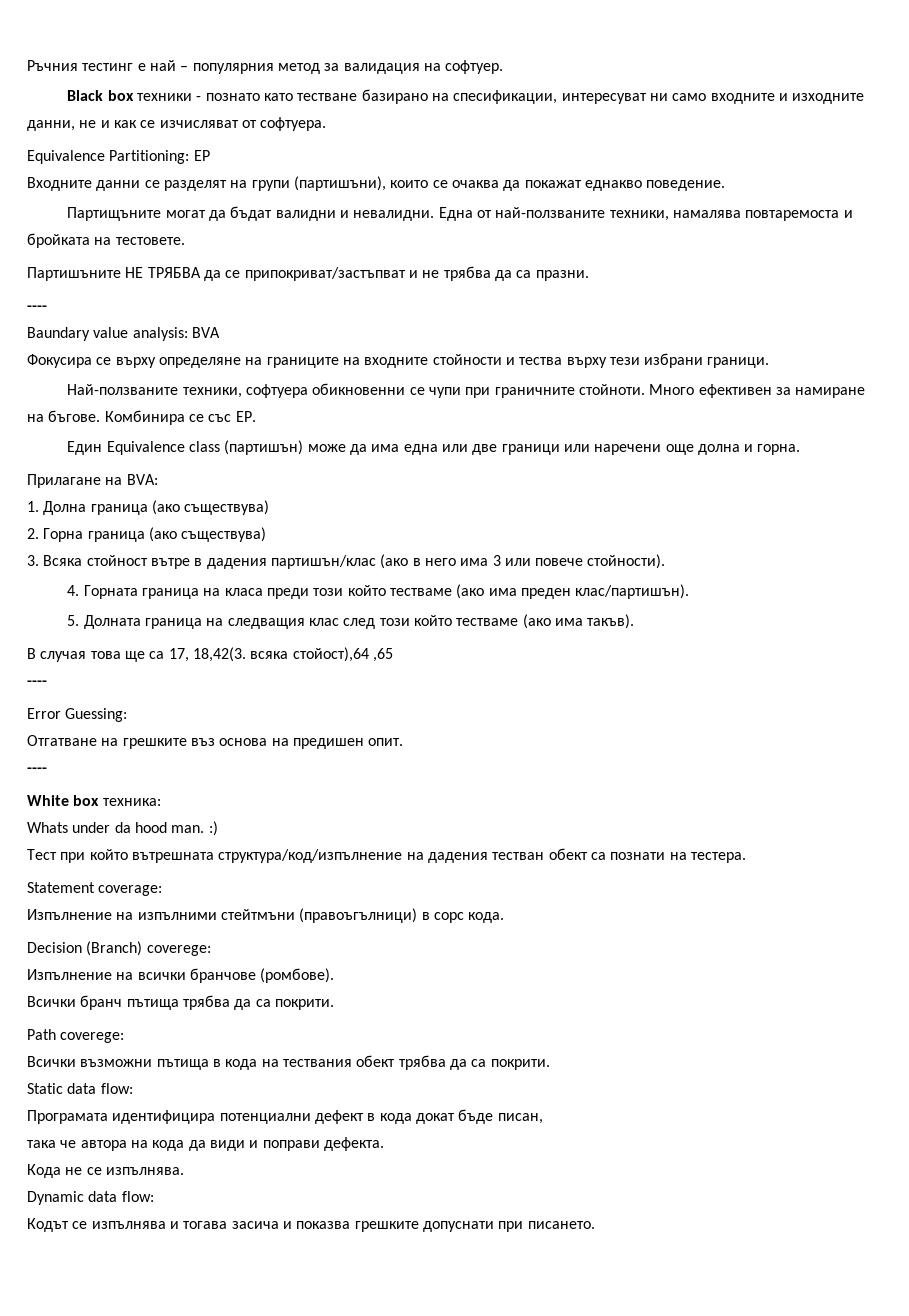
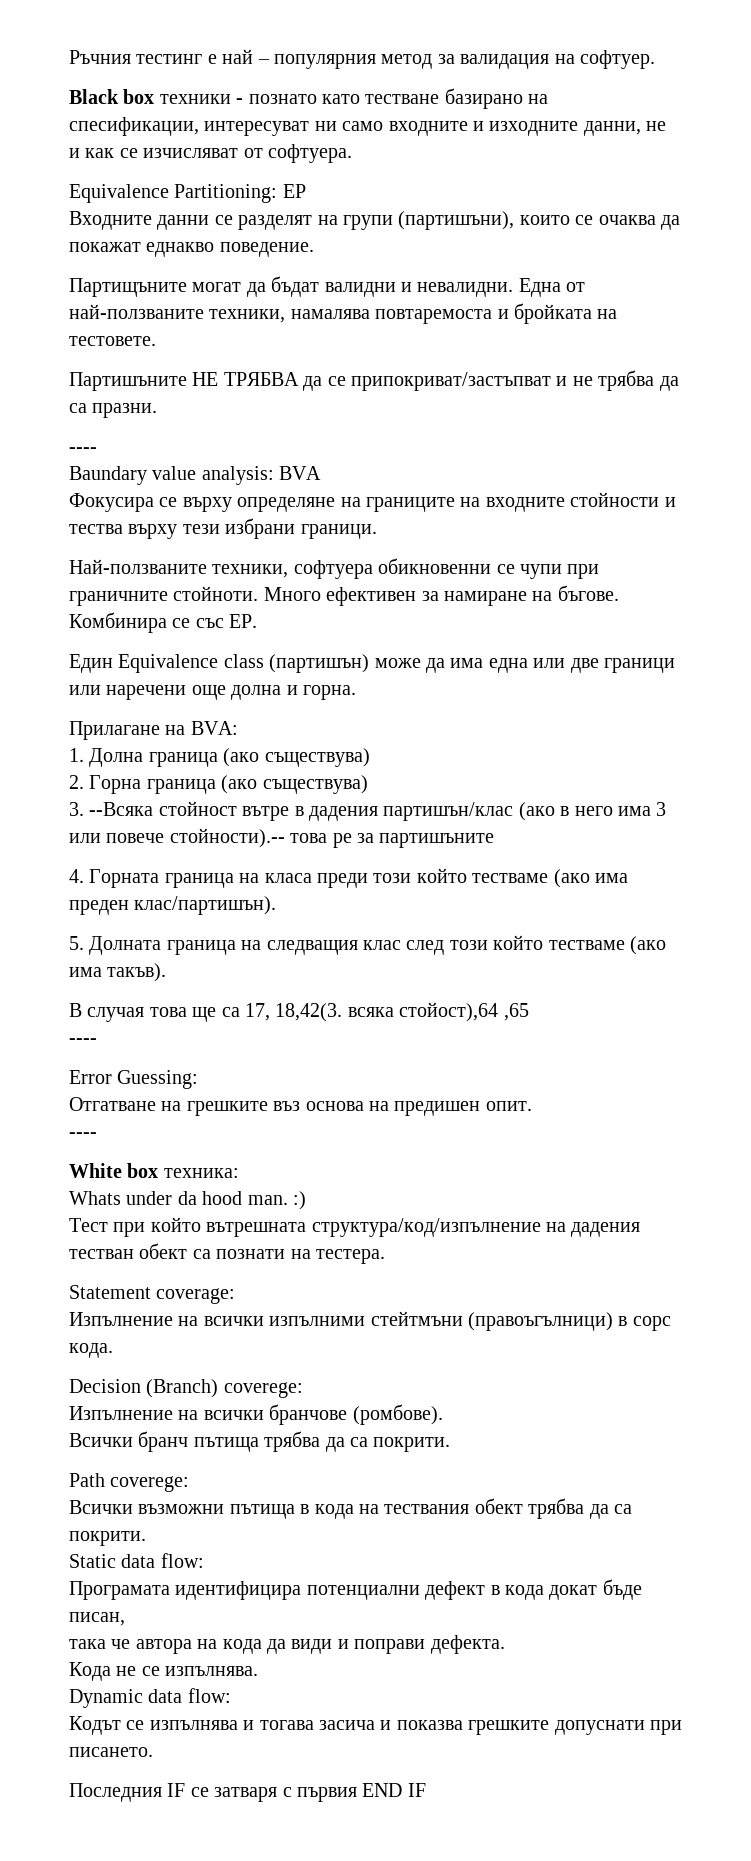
- 3. Всяка стойност вътре в дадения партишън/клас (ако в него има 3 или повече стойности).
+ 3. --Всяка стойност вътре в дадения партишън/клас (ако в него има 3 или повече стойности).-- това ре за партишъните
- Изпълнение на изпълними стейтмъни (правоъгълници) в сорс кода.
+ Изпълнение на всички изпълними стейтмъни (правоъгълници) в сорс кода.
+ Последния IF се затваря с първия END IF

